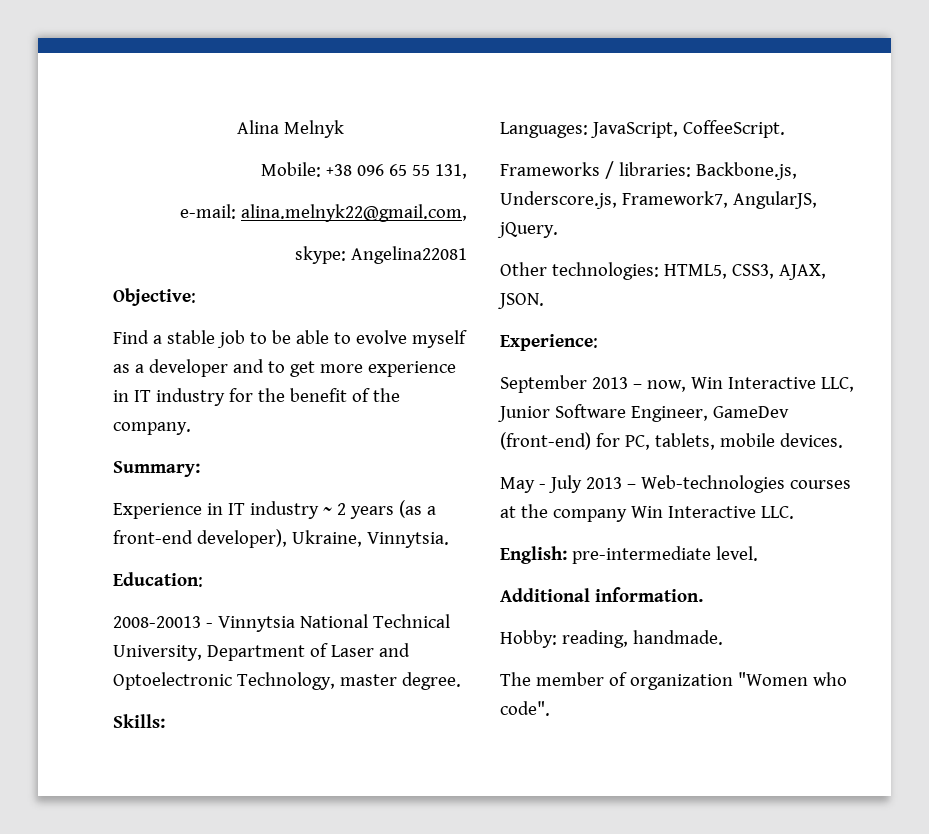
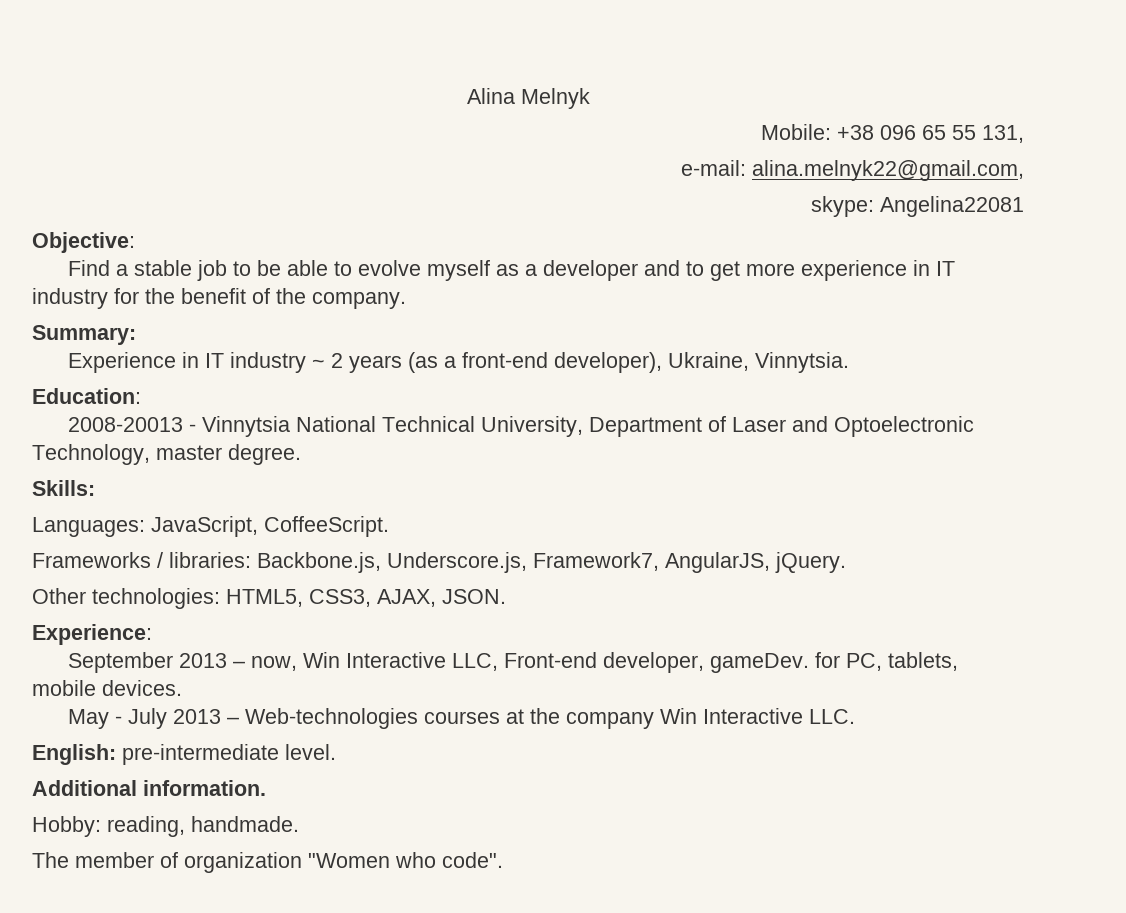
- September 2013 – now, Win Interactive LLC, Junior Software Engineer, GameDev (front-end) for PC, tablets, mobile devices.
+ September 2013 – now, Win Interactive LLC, Front-end developer, gameDev. for PC, tablets, mobile devices.

